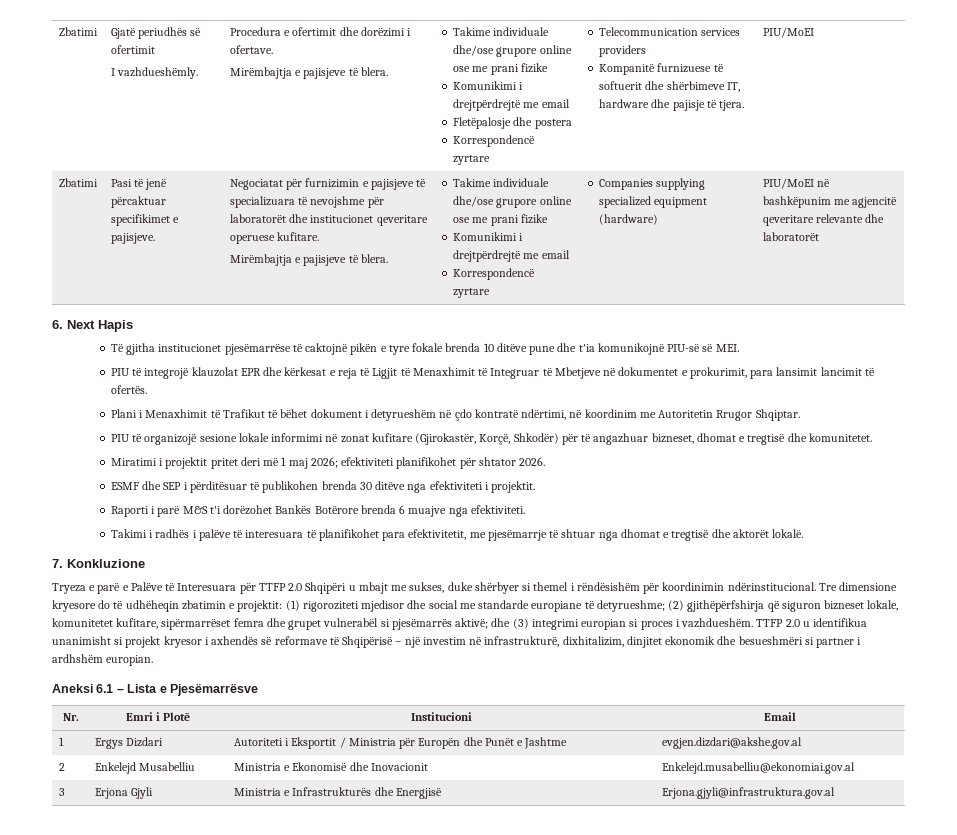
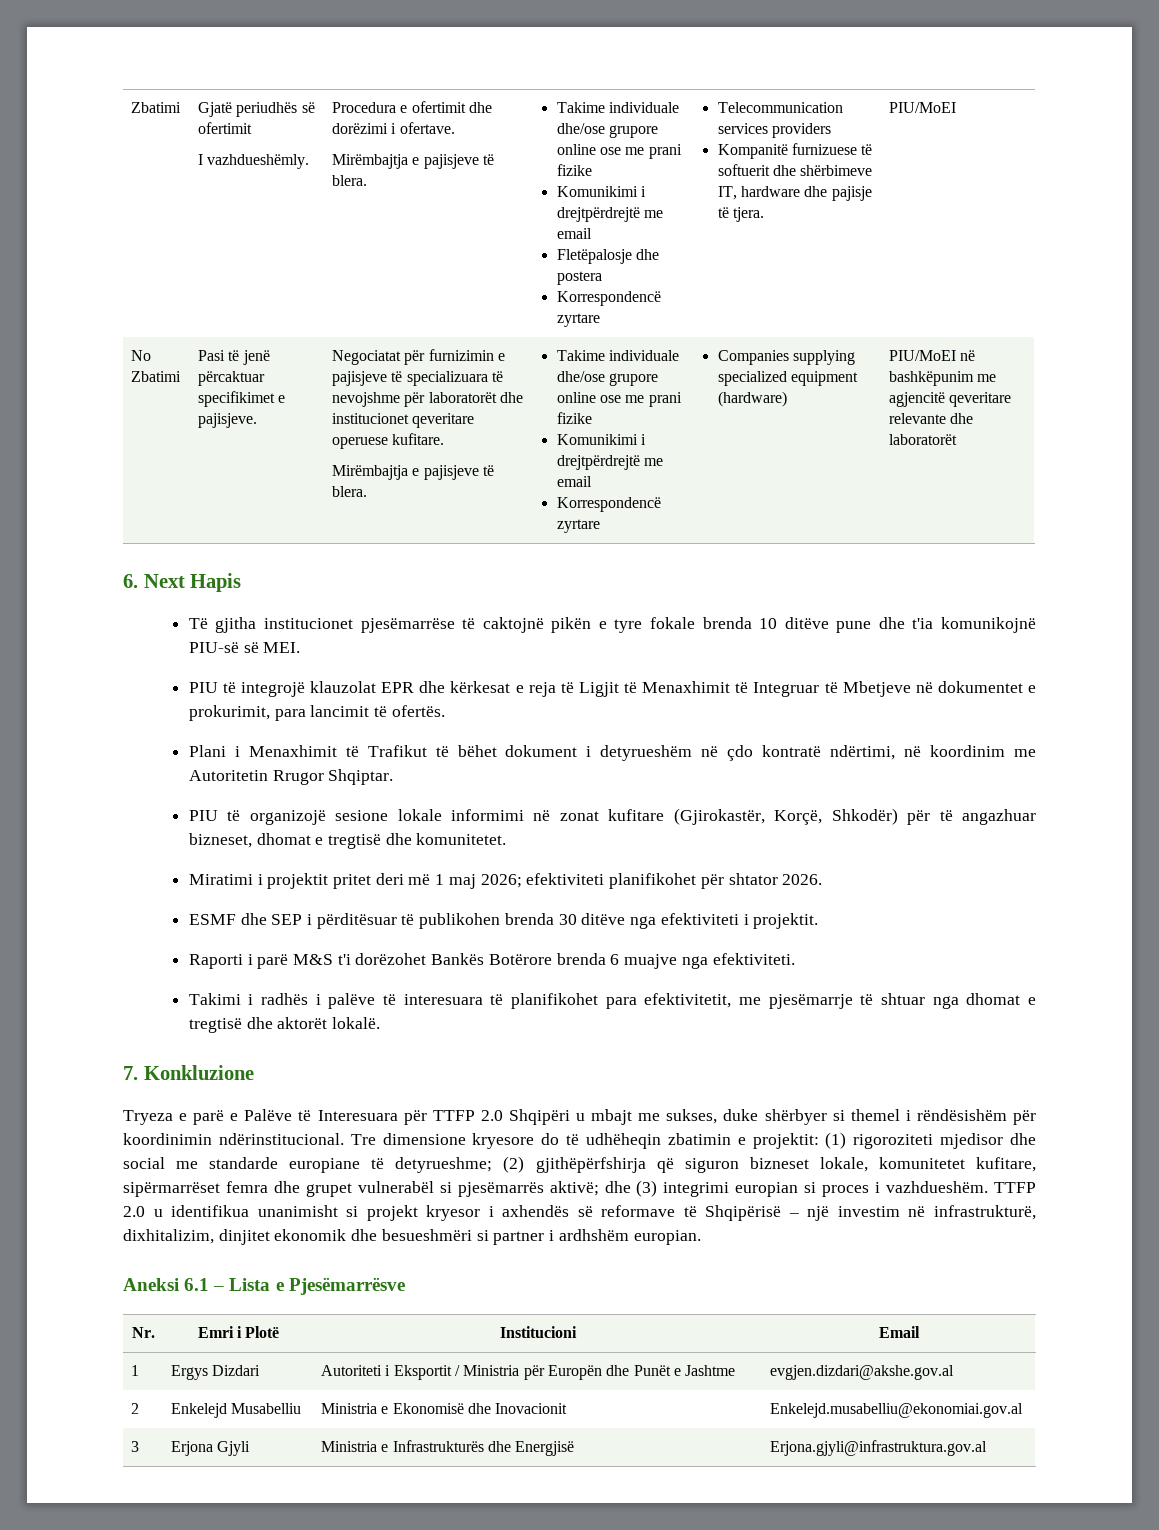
  Kompanitë furnizuese të softuerit dhe shërbimeve IT, hardware dhe pajisje të tjera. | PIU/MoEI
- Zbatimi
+ No Zbatimi
- PIU të integrojë klauzolat EPR dhe kërkesat e reja të Ligjit të Menaxhimit të Integruar të Mbetjeve në dokumentet e prokurimit, para lansimit lancimit të ofertës.
+ PIU të integrojë klauzolat EPR dhe kërkesat e reja të Ligjit të Menaxhimit të Integruar të Mbetjeve në dokumentet e prokurimit, para lancimit të ofertës.

